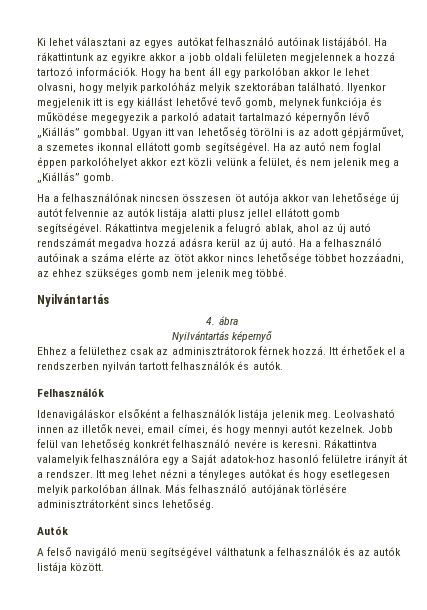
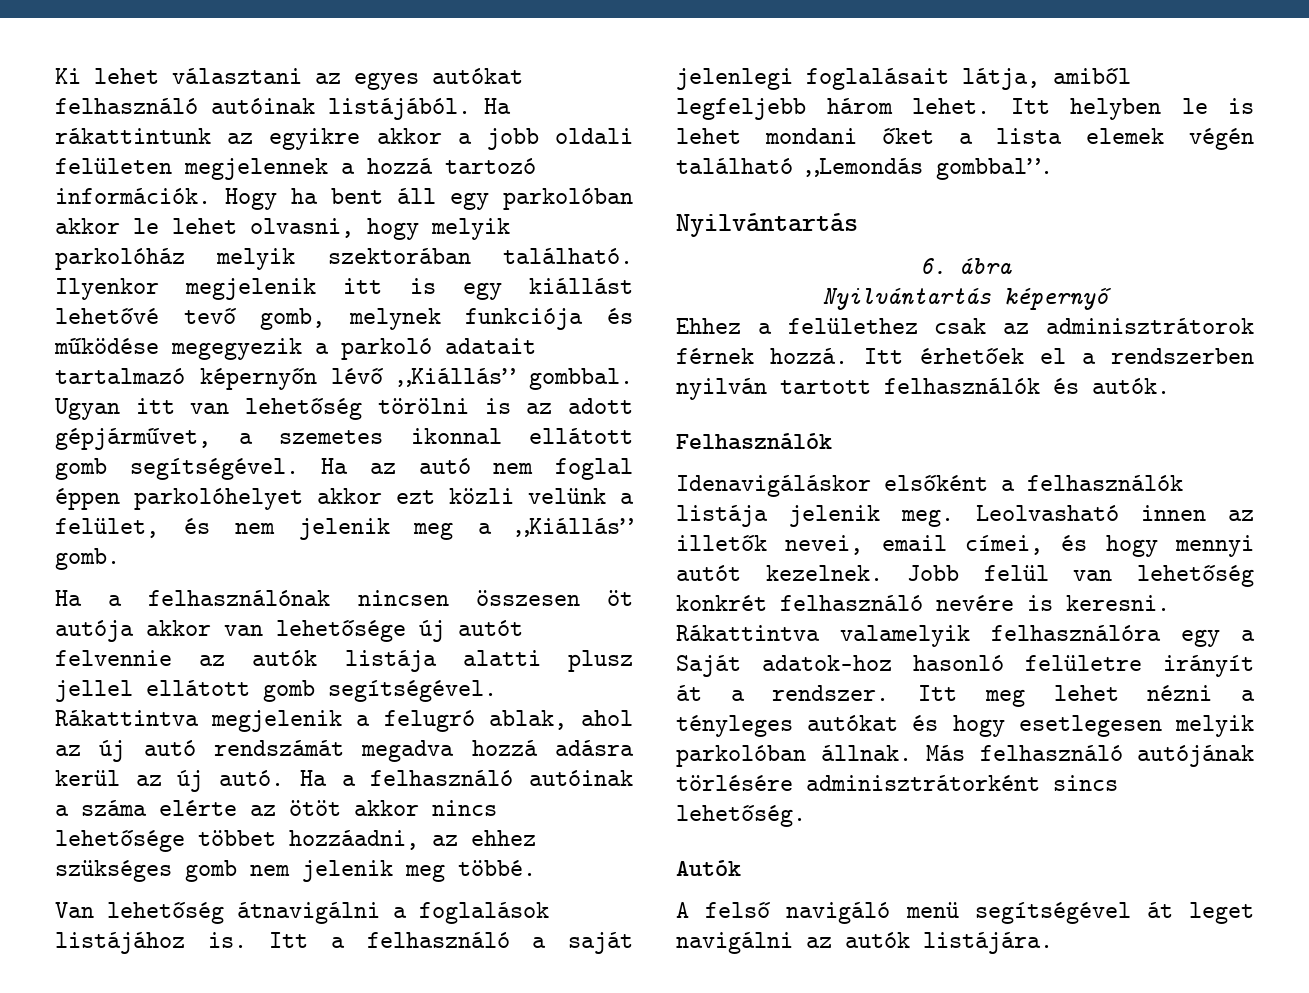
+ Van lehetőség átnavigálni a foglalások listájához is. Itt a felhasználó a saját jelenlegi foglalásait látja, amiből legfeljebb három lehet. Itt helyben le is lehet mondani őket a lista elemek végén található „Lemondás gombbal”.
- 4. ábra
+ 6. ábra
- A felső navigáló menü segítségével válthatunk a felhasználók és az autók listája között.
+ A felső navigáló menü segítségével át leget navigálni az autók listájára.

